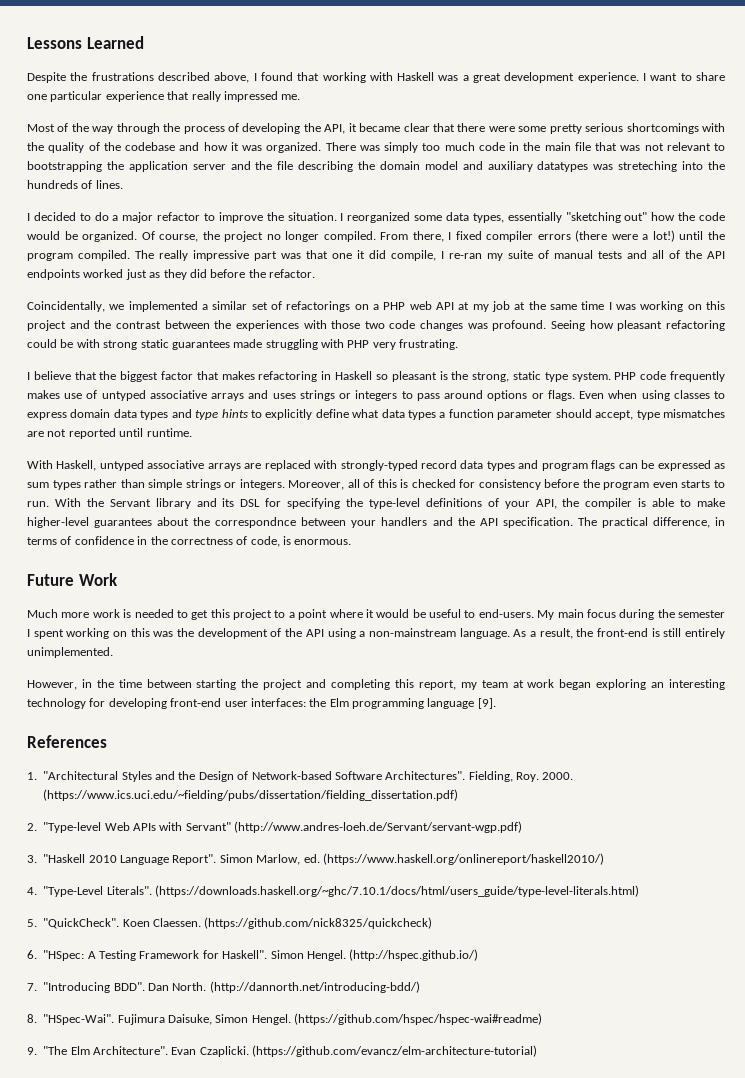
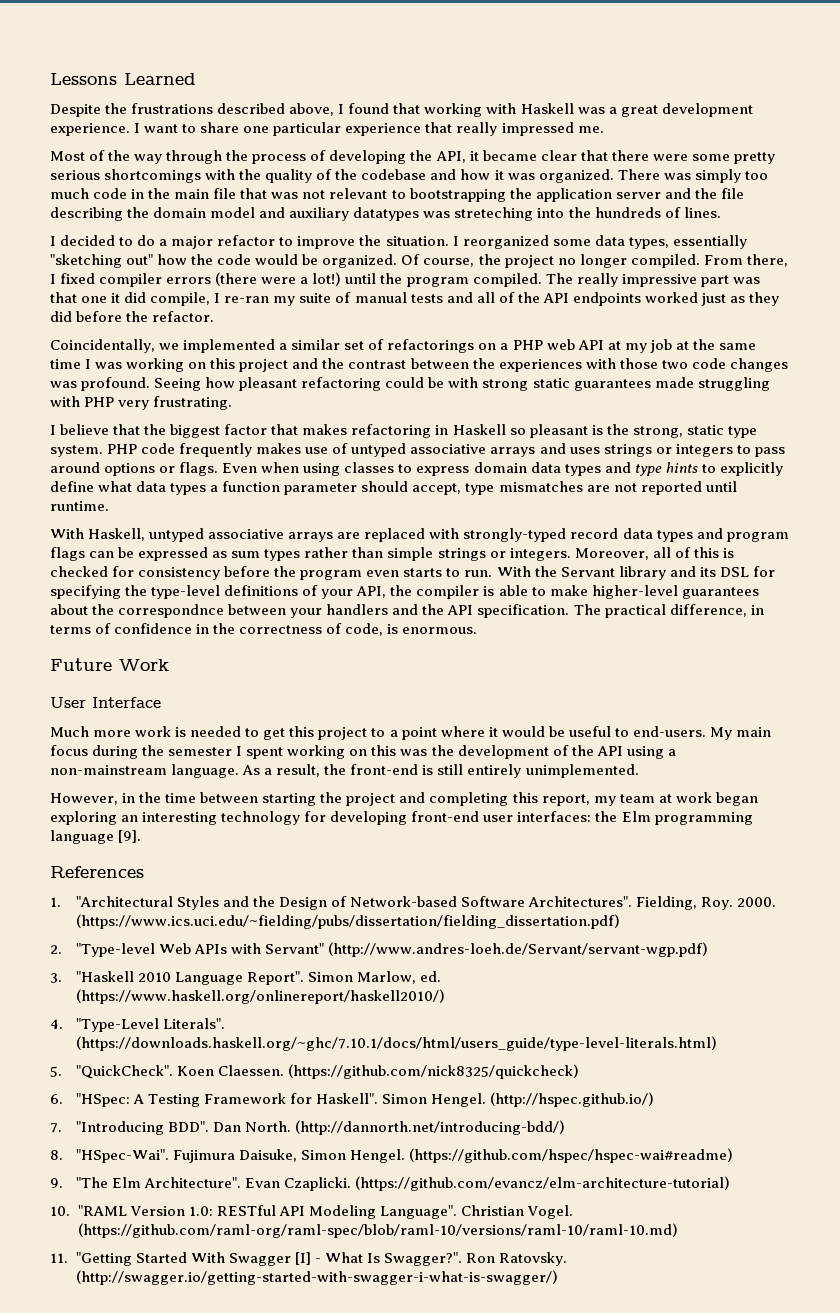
+ User Interface
+ 10. "RAML Version 1.0: RESTful API Modeling Language". Christian Vogel. (https://github.com/raml-org/raml-spec/blob/raml-10/versions/raml-10/raml-10.md)
+ 11. "Getting Started With Swagger [I] - What Is Swagger?". Ron Ratovsky. (http://swagger.io/getting-started-with-swagger-i-what-is-swagger/)

